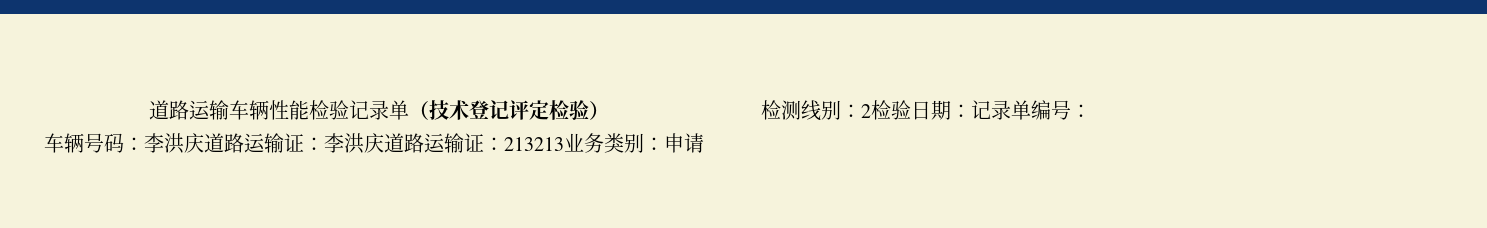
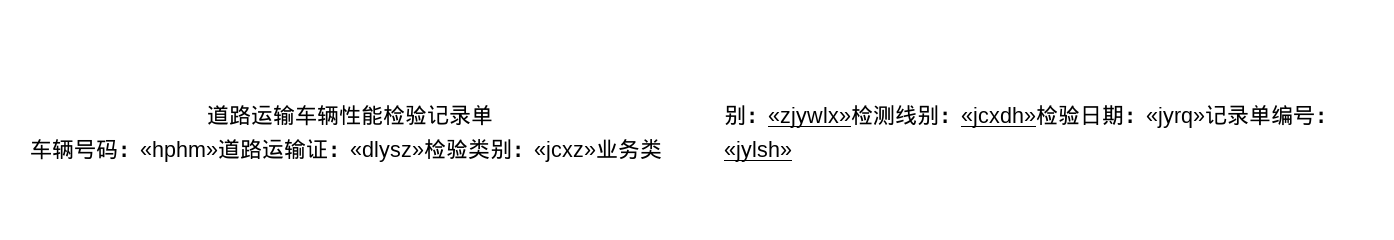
- 道路运输车辆性能检验记录单（技术登记评定检验）
+ 道路运输车辆性能检验记录单
- 车辆号码：李洪庆道路运输证：李洪庆道路运输证：213213业务类别：申请检测线别：2检验日期：记录单编号：
+ 车辆号码：«hphm»道路运输证：«dlysz»检验类别：«jcxz»业务类别：«zjywlx»检测线别：«jcxdh»检验日期：«jyrq»记录单编号：«jylsh»

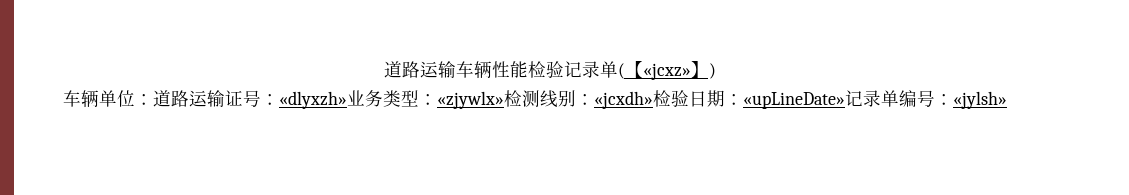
- 道路运输车辆性能检验记录单
- 车辆号码：«hphm»道路运输证：«dlysz»检验类别：«jcxz»业务类别：«zjywlx»检测线别：«jcxdh»检验日期：«jyrq»记录单编号：«jylsh»
+ 道路运输车辆性能检验记录单(【«jcxz»】)
+ 车辆单位：道路运输证号：«dlyxzh»业务类型：«zjywlx»检测线别：«jcxdh»检验日期：«upLineDate»记录单编号：«jylsh»

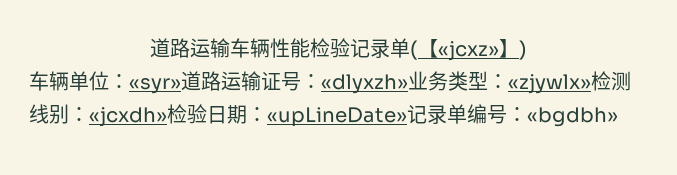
- 车辆单位：道路运输证号：«dlyxzh»业务类型：«zjywlx»检测线别：«jcxdh»检验日期：«upLineDate»记录单编号：«jylsh»
+ 车辆单位：«syr»道路运输证号：«dlyxzh»业务类型：«zjywlx»检测线别：«jcxdh»检验日期：«upLineDate»记录单编号：«bgdbh»

